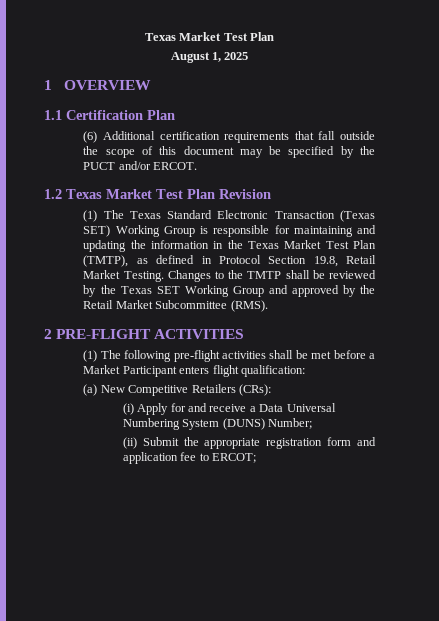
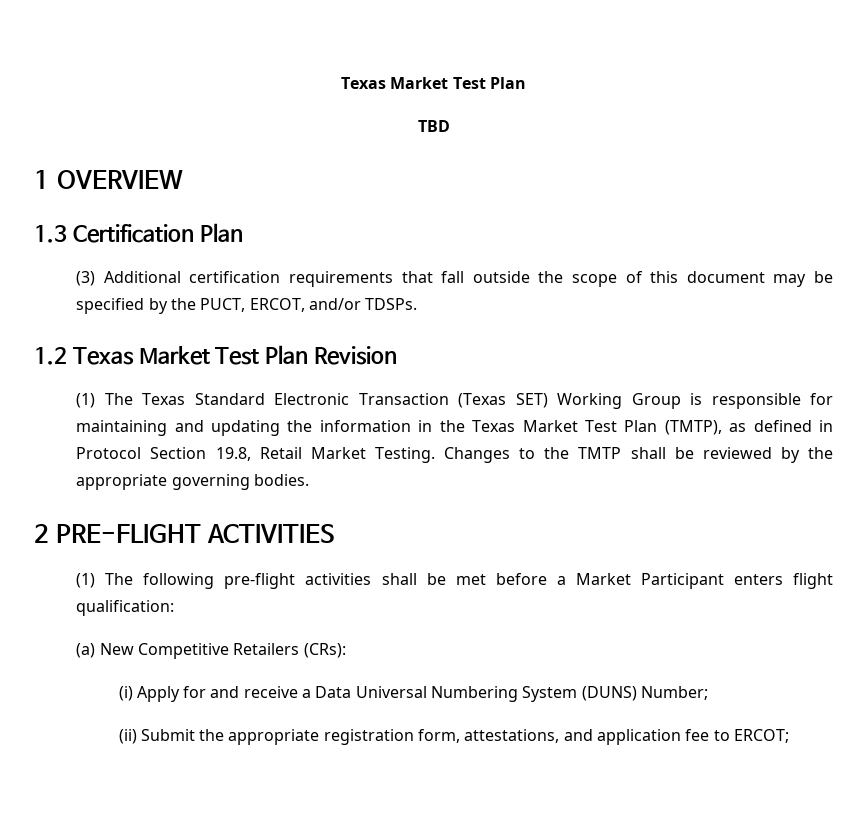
- August 1, 2025
+ TBD
- 1.1 Certification Plan
+ 1.3 Certification Plan
- (6) Additional certification requirements that fall outside the scope of this document may be specified by the PUCT and/or ERCOT.
+ (3) Additional certification requirements that fall outside the scope of this document may be specified by the PUCT, ERCOT, and/or TDSPs.
- Changes to the TMTP shall be reviewed by the Texas SET Working Group and approved by the Retail Market Subcommittee (RMS).
+ Changes to the TMTP shall be reviewed by the appropriate governing bodies.
- (ii) Submit the appropriate registration form and application fee to ERCOT;
+ (ii) Submit the appropriate registration form, attestations, and application fee to ERCOT;

